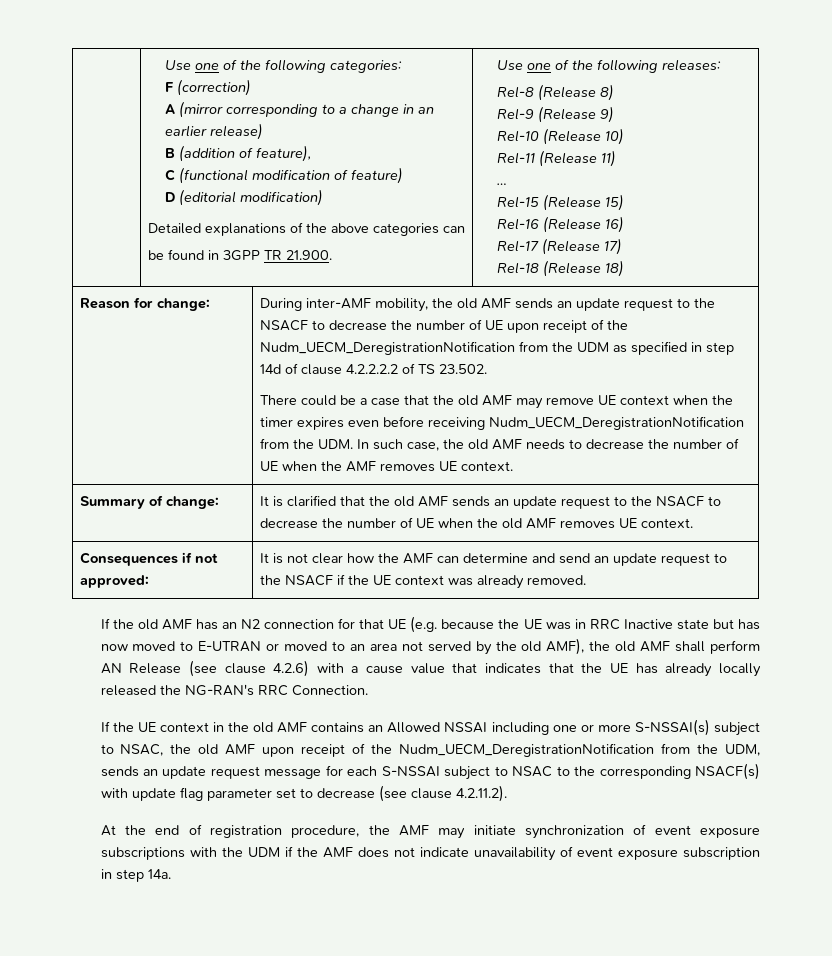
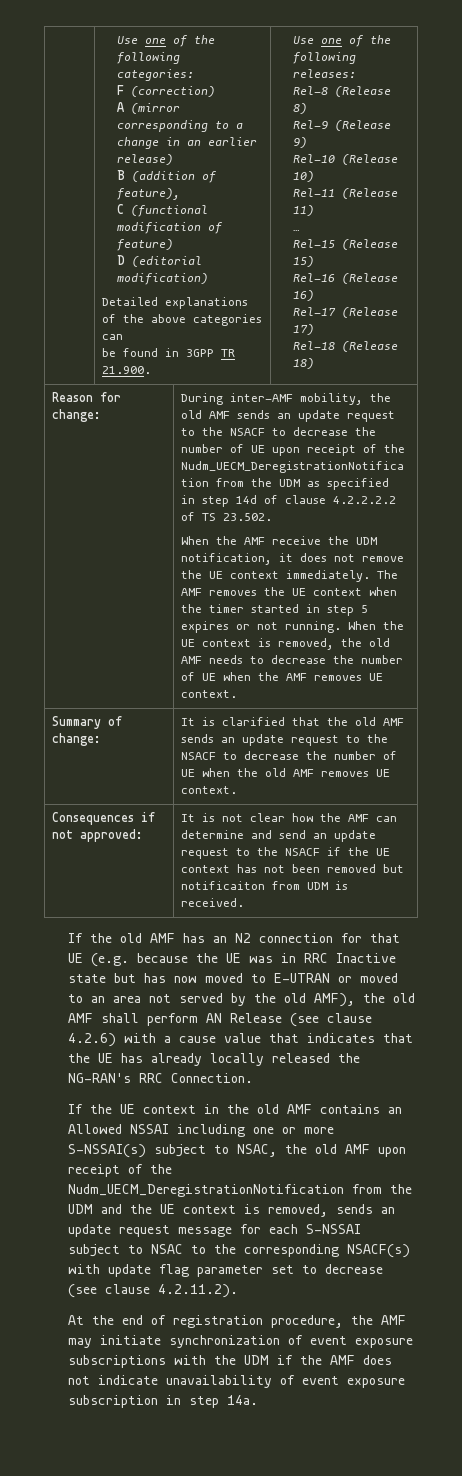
- There could be a case that the old AMF may remove UE context when the timer expires even before receiving Nudm_UECM_DeregistrationNotification from the UDM. In such case, the old AMF needs to decrease the number of UE when the AMF removes UE context.
+ When the AMF receive the UDM notification, it does not remove the UE context immediately. The AMF removes the UE context when the timer started in step 5 expires or not running. When the UE context is removed, the old AMF needs to decrease the number of UE when the AMF removes UE context.
- Consequences if not approved: | It is not clear how the AMF can determine and send an update request to the NSACF if the UE context was already removed.
+ Consequences if not approved: | It is not clear how the AMF can determine and send an update request to the NSACF if the UE context has not been removed but notificaiton from UDM is received.
- If the UE context in the old AMF contains an Allowed NSSAI including one or more S-NSSAI(s) subject to NSAC, the old AMF upon receipt of the Nudm_UECM_DeregistrationNotification from the UDM, sends an update request message for each S-NSSAI subject to NSAC to the corresponding NSACF(s) with update flag parameter set to decrease (see clause 4.2.11.2).
+ If the UE context in the old AMF contains an Allowed NSSAI including one or more S-NSSAI(s) subject to NSAC, the old AMF upon receipt of the Nudm_UECM_DeregistrationNotification from the UDM and the UE context is removed, sends an update request message for each S-NSSAI subject to NSAC to the corresponding NSACF(s) with update flag parameter set to decrease (see clause 4.2.11.2).

